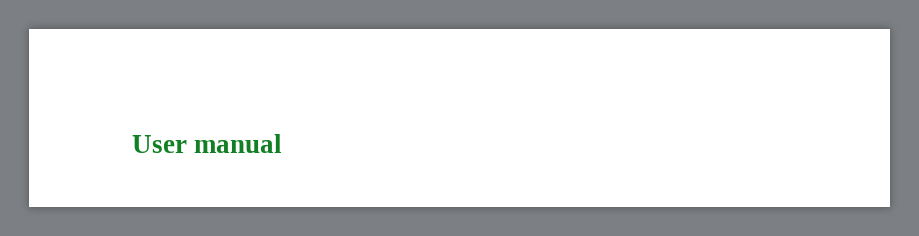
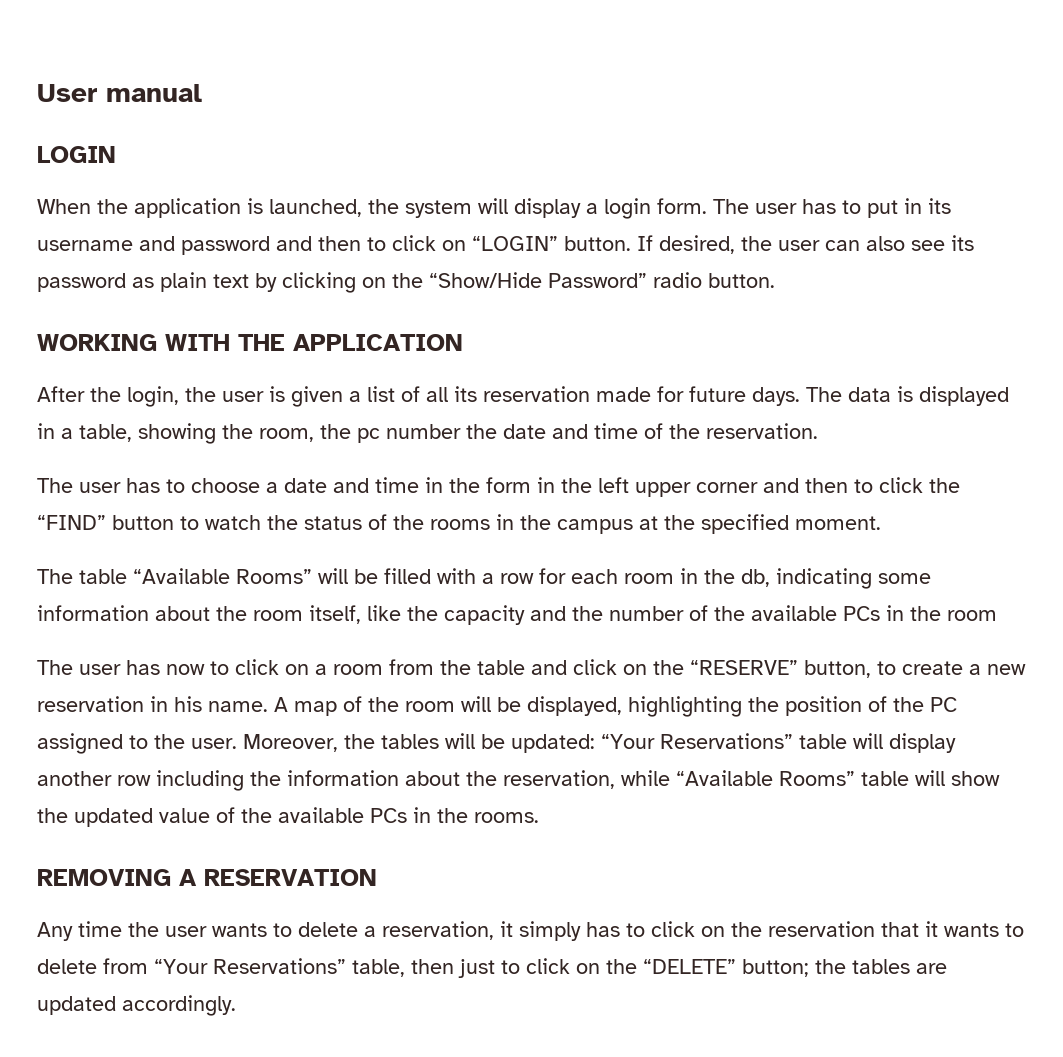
+ LOGIN
+ When the application is launched, the system will display a login form. The user has to put in its username and password and then to click on “LOGIN” button. If desired, the user can also see its password as plain text by clicking on the “Show/Hide Password” radio button.
+ WORKING WITH THE APPLICATION
+ After the login, the user is given a list of all its reservation made for future days. The data is displayed in a table, showing the room, the pc number the date and time of the reservation.
+ The user has to choose a date and time in the form in the left upper corner and then to click the “FIND” button to watch the status of the rooms in the campus at the specified moment.
+ The table “Available Rooms” will be filled with a row for each room in the db, indicating some information about the room itself, like the capacity and the number of the available PCs in the room
+ The user has now to click on a room from the table and click on the “RESERVE” button, to create a new reservation in his name. A map of the room will be displayed, highlighting the position of the PC assigned to the user. Moreover, the tables will be updated: “Your Reservations” table will display another row including the information about the reservation, while “Available Rooms” table will show the updated value of the available PCs in the rooms.
+ REMOVING A RESERVATION
+ Any time the user wants to delete a reservation, it simply has to click on the reservation that it wants to delete from “Your Reservations” table, then just to click on the “DELETE” button; the tables are updated accordingly.

